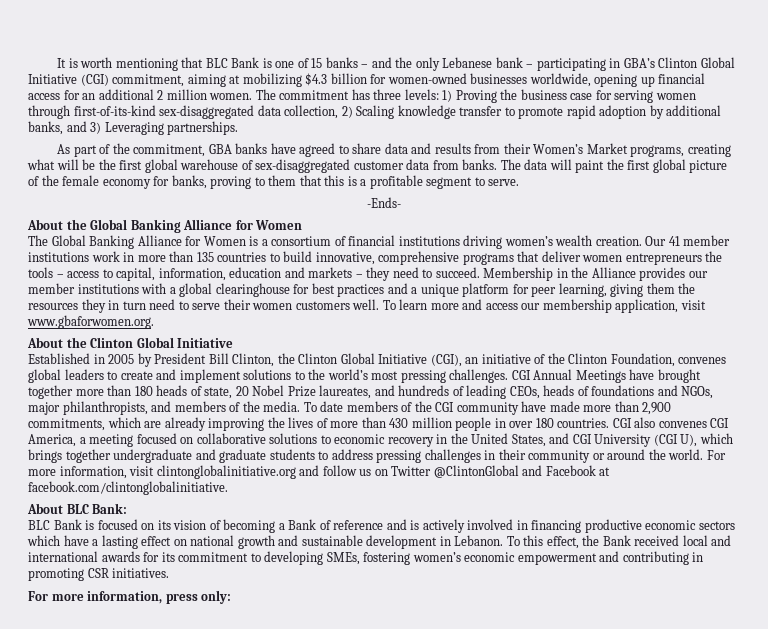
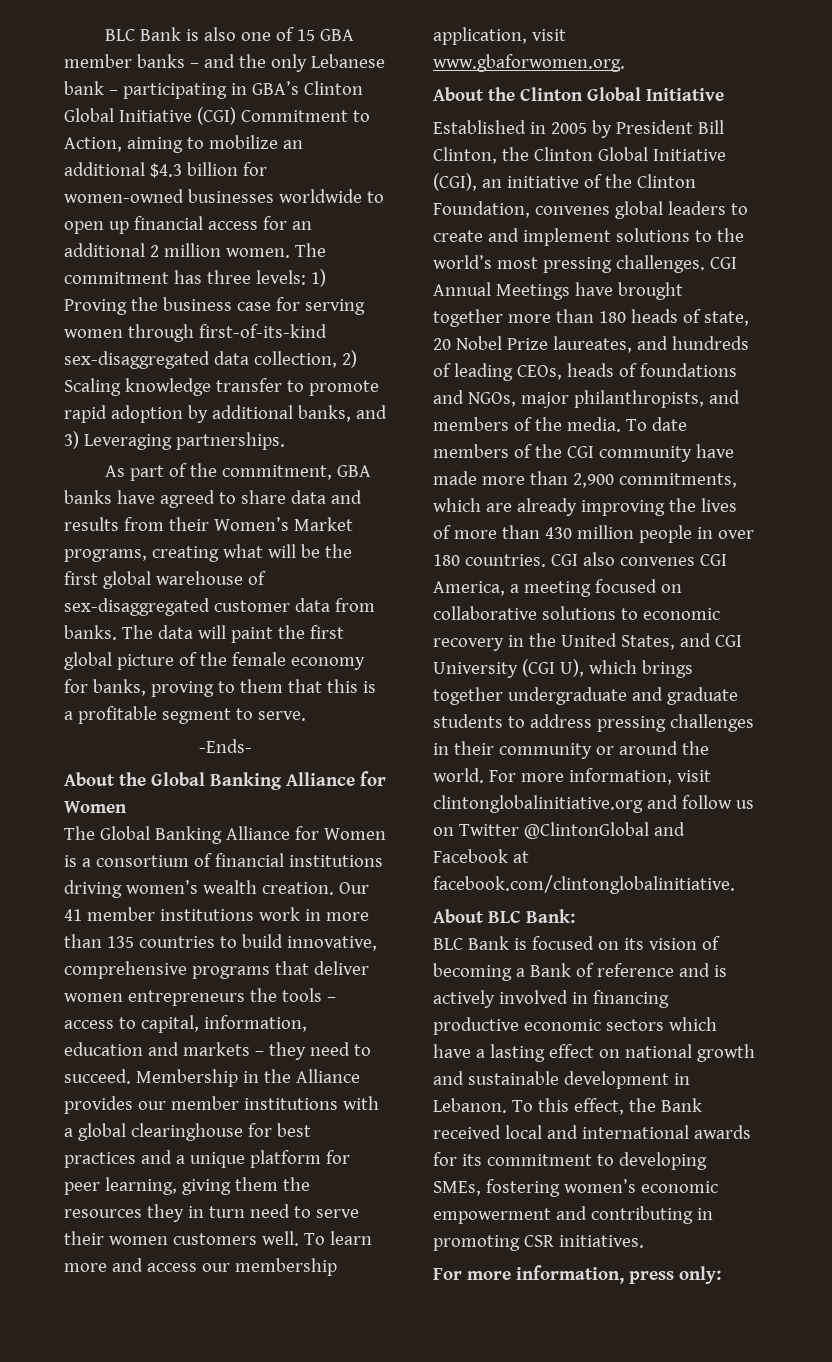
- It is worth mentioning that BLC Bank is one of 15 banks – and the only Lebanese bank – participating in GBA’s Clinton Global Initiative (CGI) commitment, aiming at mobilizing $4.3 billion for women-owned businesses worldwide, opening up financial access for an additional 2 million women.
+ BLC Bank is also one of 15 GBA member banks – and the only Lebanese bank – participating in GBA’s Clinton Global Initiative (CGI) Commitment to Action, aiming to mobilize an additional $4.3 billion for women-owned businesses worldwide to open up financial access for an additional 2 million women.

